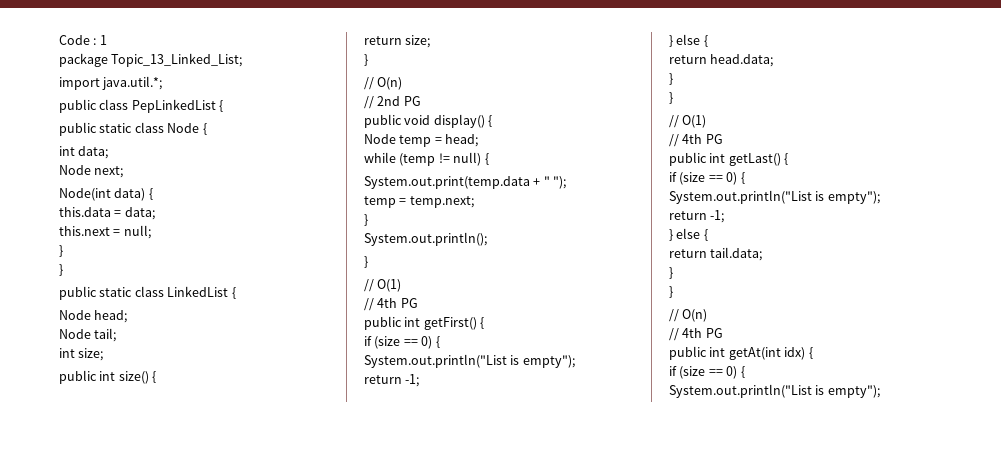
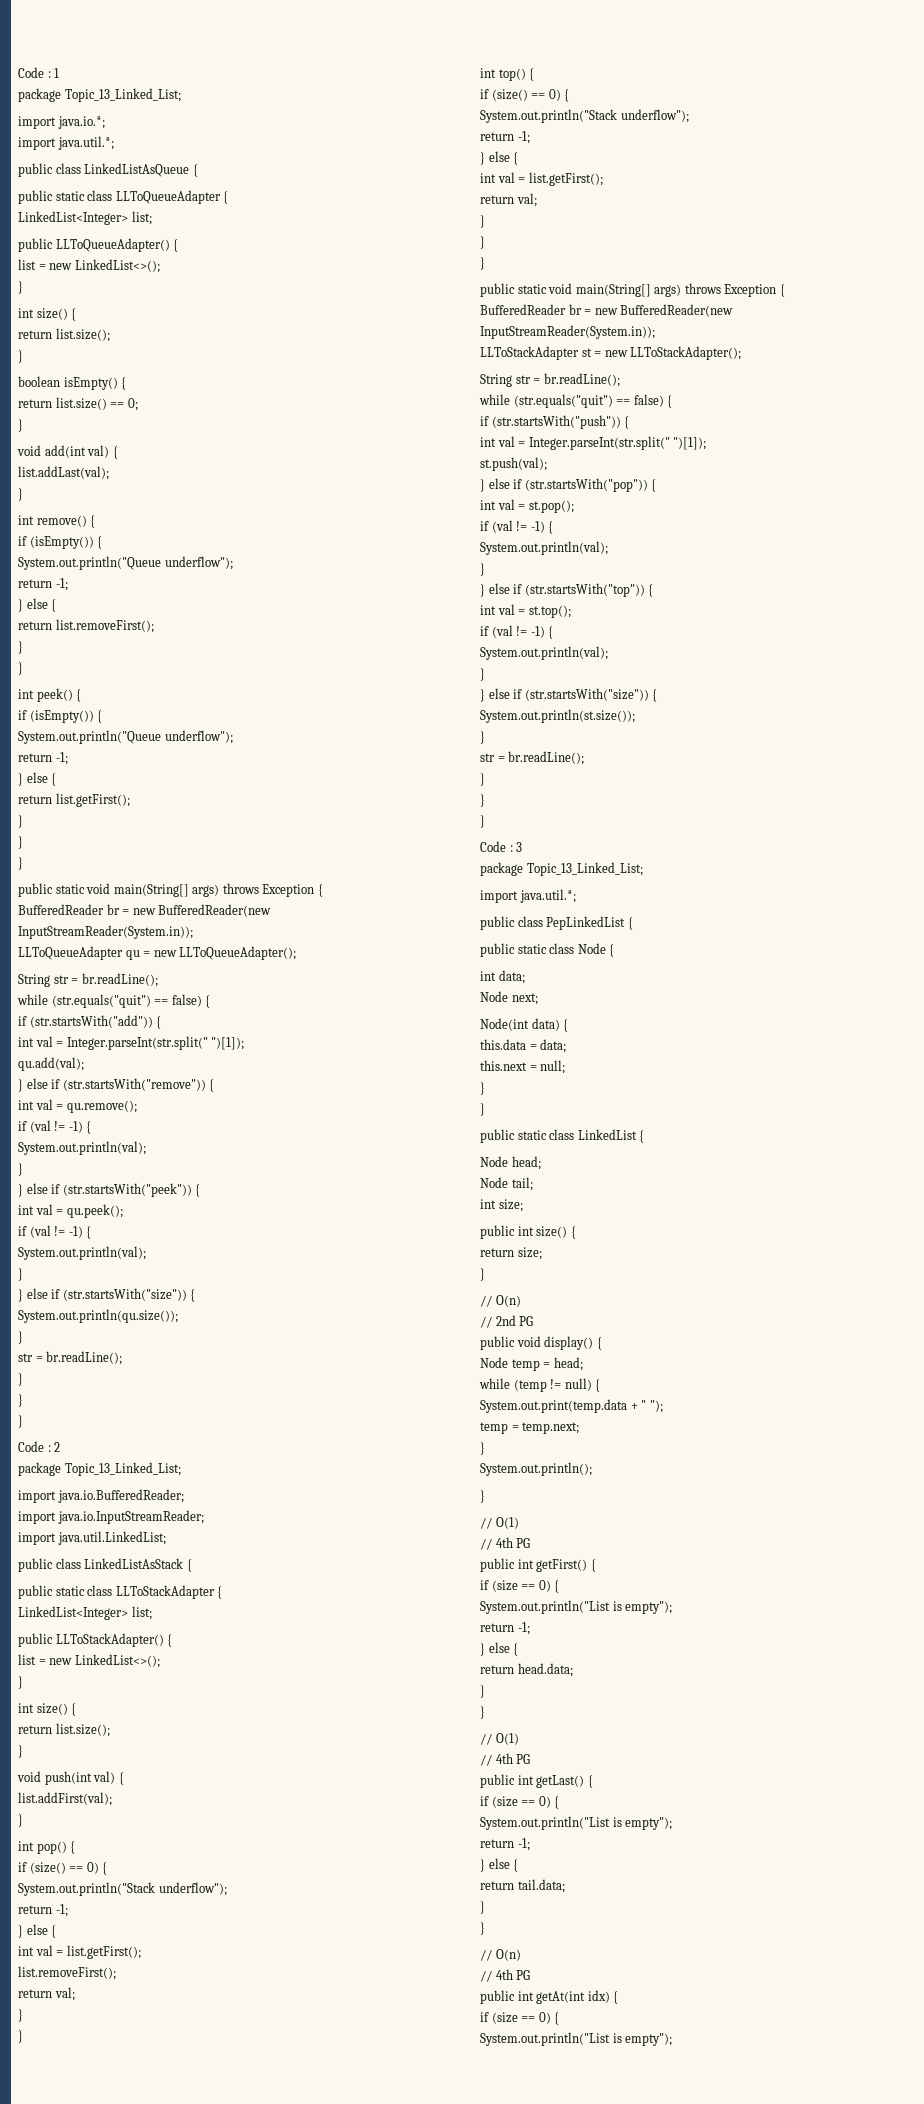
+ import java.io.*;
+ import java.util.*;
+ public class LinkedListAsQueue {
+ public static class LLToQueueAdapter {
+ LinkedList<Integer> list;
+ public LLToQueueAdapter() {
+ list = new LinkedList<>();
+ }
+ int size() {
+ return list.size();
+ }
+ boolean isEmpty() {
+ return list.size() == 0;
+ }
+ void add(int val) {
+ list.addLast(val);
+ }
+ int remove() {
+ if (isEmpty()) {
+ System.out.println("Queue underflow");
+ return -1;
+ } else {
+ return list.removeFirst();
+ }
+ }
+ int peek() {
+ if (isEmpty()) {
+ System.out.println("Queue underflow");
+ return -1;
+ } else {
+ return list.getFirst();
+ }
+ }
+ }
+ public static void main(String[] args) throws Exception {
+ BufferedReader br = new BufferedReader(new InputStreamReader(System.in));
+ LLToQueueAdapter qu = new LLToQueueAdapter();
+ String str = br.readLine();
+ while (str.equals("quit") == false) {
+ if (str.startsWith("add")) {
+ int val = Integer.parseInt(str.split(" ")[1]);
+ qu.add(val);
+ } else if (str.startsWith("remove")) {
+ int val = qu.remove();
+ if (val != -1) {
+ System.out.println(val);
+ }
+ } else if (str.startsWith("peek")) {
+ int val = qu.peek();
+ if (val != -1) {
+ System.out.println(val);
+ }
+ } else if (str.startsWith("size")) {
+ System.out.println(qu.size());
+ }
+ str = br.readLine();
+ }
+ }
+ }
+ Code : 2
+ package Topic_13_Linked_List;
+ import java.io.BufferedReader;
+ import java.io.InputStreamReader;
+ import java.util.LinkedList;
+ public class LinkedListAsStack {
+ public static class LLToStackAdapter {
+ LinkedList<Integer> list;
+ public LLToStackAdapter() {
+ list = new LinkedList<>();
+ }
+ int size() {
+ return list.size();
+ }
+ void push(int val) {
+ list.addFirst(val);
+ }
+ int pop() {
+ if (size() == 0) {
+ System.out.println("Stack underflow");
+ return -1;
+ } else {
+ int val = list.getFirst();
+ list.removeFirst();
+ return val;
+ }
+ }
+ int top() {
+ if (size() == 0) {
+ System.out.println("Stack underflow");
+ return -1;
+ } else {
+ int val = list.getFirst();
+ return val;
+ }
+ }
+ }
+ public static void main(String[] args) throws Exception {
+ BufferedReader br = new BufferedReader(new InputStreamReader(System.in));
+ LLToStackAdapter st = new LLToStackAdapter();
+ String str = br.readLine();
+ while (str.equals("quit") == false) {
+ if (str.startsWith("push")) {
+ int val = Integer.parseInt(str.split(" ")[1]);
+ st.push(val);
+ } else if (str.startsWith("pop")) {
+ int val = st.pop();
+ if (val != -1) {
+ System.out.println(val);
+ }
+ } else if (str.startsWith("top")) {
+ int val = st.top();
+ if (val != -1) {
+ System.out.println(val);
+ }
+ } else if (str.startsWith("size")) {
+ System.out.println(st.size());
+ }
+ str = br.readLine();
+ }
+ }
+ }
+ Code : 3
+ package Topic_13_Linked_List;

